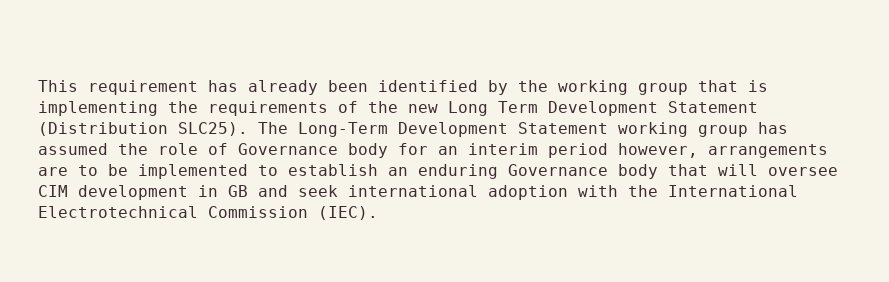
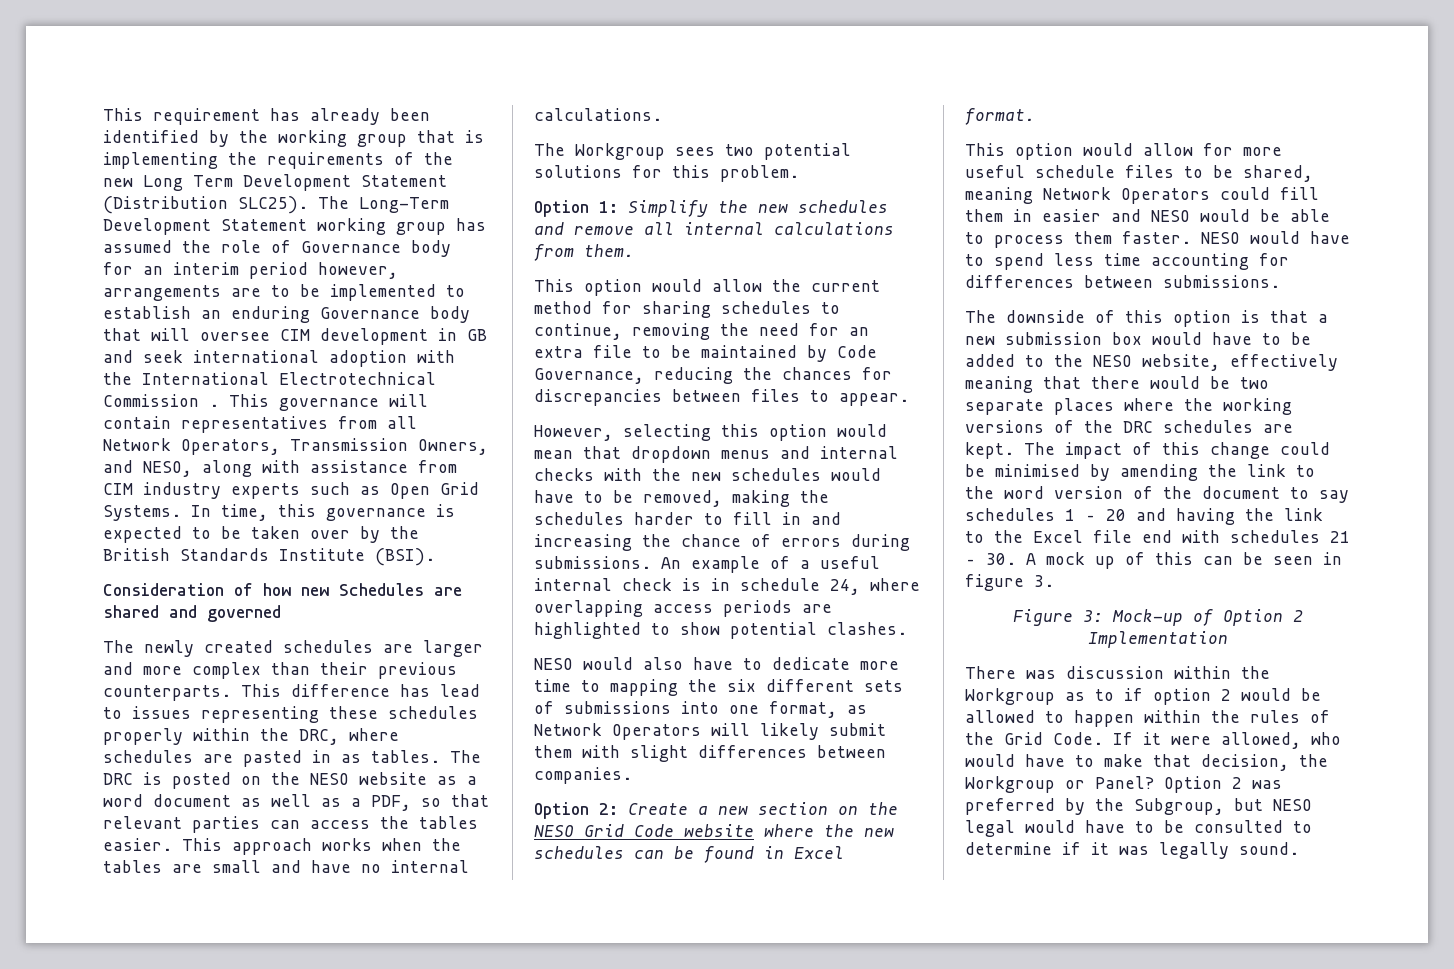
- The Long-Term Development Statement working group has assumed the role of Governance body for an interim period however, arrangements are to be implemented to establish an enduring Governance body that will oversee CIM development in GB and seek international adoption with the International Electrotechnical Commission (IEC).
+ The Long-Term Development Statement working group has assumed the role of Governance body for an interim period however, arrangements are to be implemented to establish an enduring Governance body that will oversee CIM development in GB and seek international adoption with the International Electrotechnical Commission . This governance will contain representatives from all Network Operators, Transmission Owners, and NESO, along with assistance from CIM industry experts such as Open Grid Systems. In time, this governance is expected to be taken over by the British Standards Institute (BSI).
+ Consideration of how new Schedules are shared and governed
+ The newly created schedules are larger and more complex than their previous counterparts. This difference has lead to issues representing these schedules properly within the DRC, where schedules are pasted in as tables. The DRC is posted on the NESO website as a word document as well as a PDF, so that relevant parties can access the tables easier. This approach works when the tables are small and have no internal calculations.
+ The Workgroup sees two potential solutions for this problem.
+ Option 1: Simplify the new schedules and remove all internal calculations from them.
+ This option would allow the current method for sharing schedules to continue, removing the need for an extra file to be maintained by Code Governance, reducing the chances for discrepancies between files to appear.
+ However, selecting this option would mean that dropdown menus and internal checks with the new schedules would have to be removed, making the schedules harder to fill in and increasing the chance of errors during submissions. An example of a useful internal check is in schedule 24, where overlapping access periods are highlighted to show potential clashes.
+ NESO would also have to dedicate more time to mapping the six different sets of submissions into one format, as Network Operators will likely submit them with slight differences between companies.
+ Option 2: Create a new section on the NESO Grid Code website where the new schedules can be found in Excel format.
+ This option would allow for more useful schedule files to be shared, meaning Network Operators could fill them in easier and NESO would be able to process them faster. NESO would have to spend less time accounting for differences between submissions.
+ The downside of this option is that a new submission box would have to be added to the NESO website, effectively meaning that there would be two separate places where the working versions of the DRC schedules are kept. The impact of this change could be minimised by amending the link to the word version of the document to say schedules 1 – 20 and having the link to the Excel file end with schedules 21 – 30. A mock up of this can be seen in figure 3.
+ Figure 3: Mock-up of Option 2 Implementation
+ There was discussion within the Workgroup as to if option 2 would be allowed to happen within the rules of the Grid Code. If it were allowed, who would have to make that decision, the Workgroup or Panel? Option 2 was preferred by the Subgroup, but NESO legal would have to be consulted to determine if it was legally sound.

